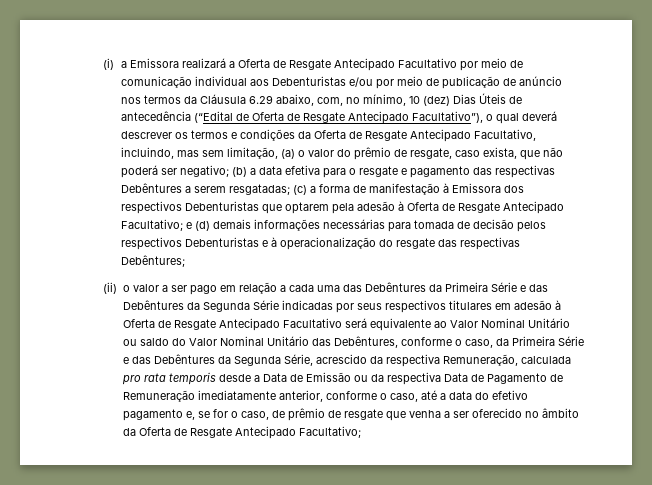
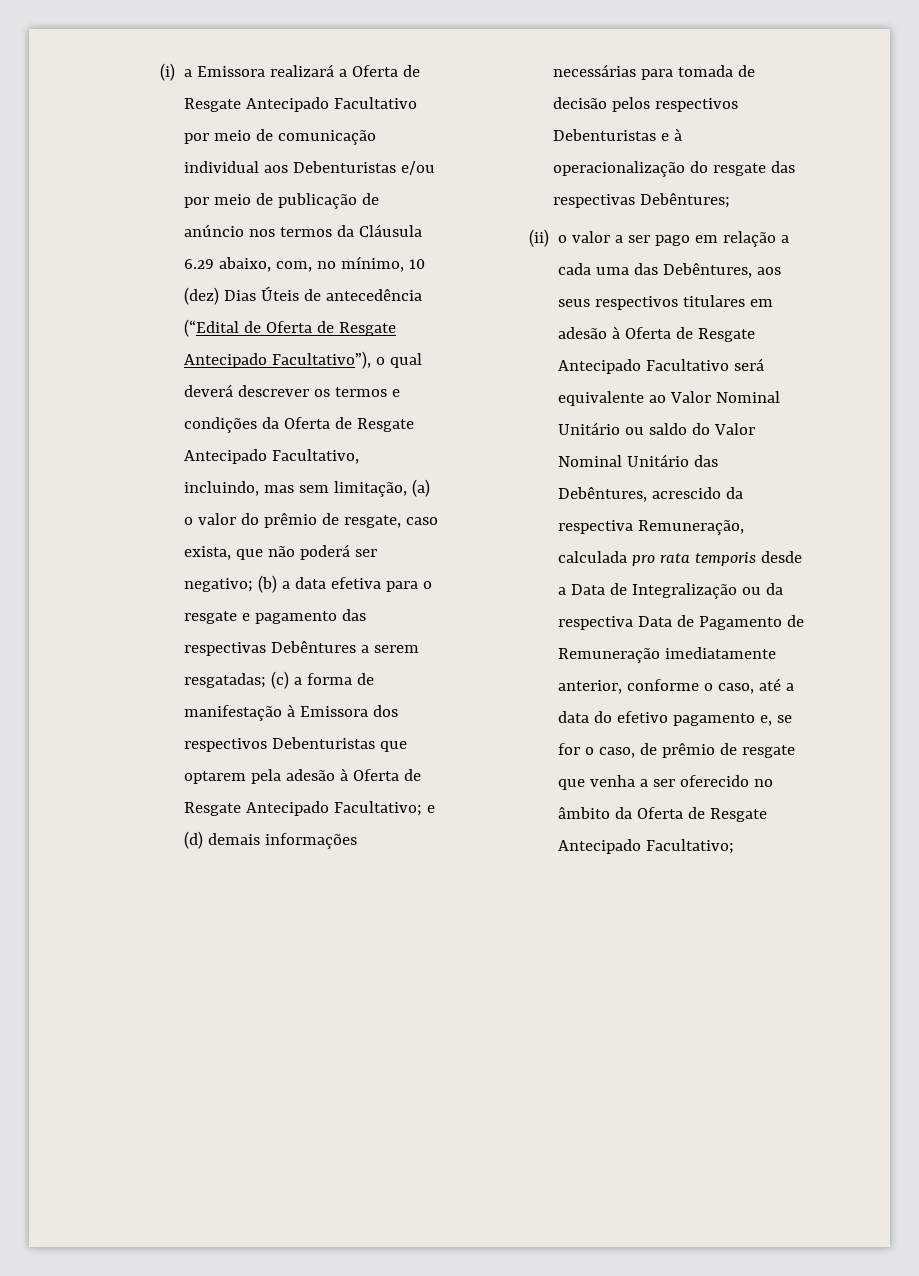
- (ii) o valor a ser pago em relação a cada uma das Debêntures da Primeira Série e das Debêntures da Segunda Série indicadas por seus respectivos titulares em adesão à Oferta de Resgate Antecipado Facultativo será equivalente ao Valor Nominal Unitário ou saldo do Valor Nominal Unitário das Debêntures, conforme o caso, da Primeira Série e das Debêntures da Segunda Série, acrescido da respectiva Remuneração, calculada pro rata temporis desde a Data de Emissão ou da respectiva Data de Pagamento de Remuneração imediatamente anterior, conforme o caso, até a data do efetivo pagamento e, se for o caso, de prêmio de resgate que venha a ser oferecido no âmbito da Oferta de Resgate Antecipado Facultativo;
+ (ii) o valor a ser pago em relação a cada uma das Debêntures, aos seus respectivos titulares em adesão à Oferta de Resgate Antecipado Facultativo será equivalente ao Valor Nominal Unitário ou saldo do Valor Nominal Unitário das Debêntures, acrescido da respectiva Remuneração, calculada pro rata temporis desde a Data de Integralização ou da respectiva Data de Pagamento de Remuneração imediatamente anterior, conforme o caso, até a data do efetivo pagamento e, se for o caso, de prêmio de resgate que venha a ser oferecido no âmbito da Oferta de Resgate Antecipado Facultativo;

